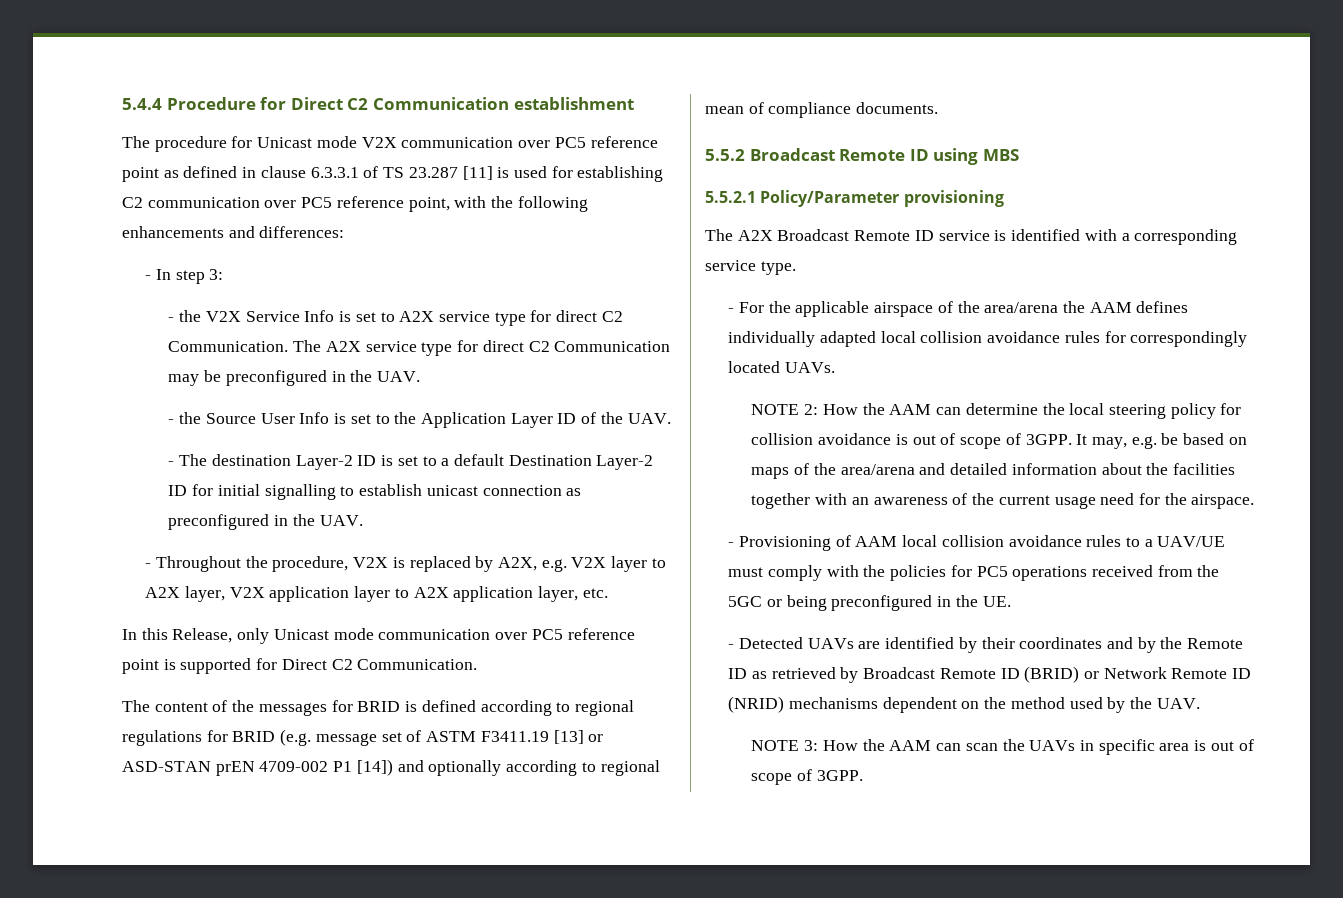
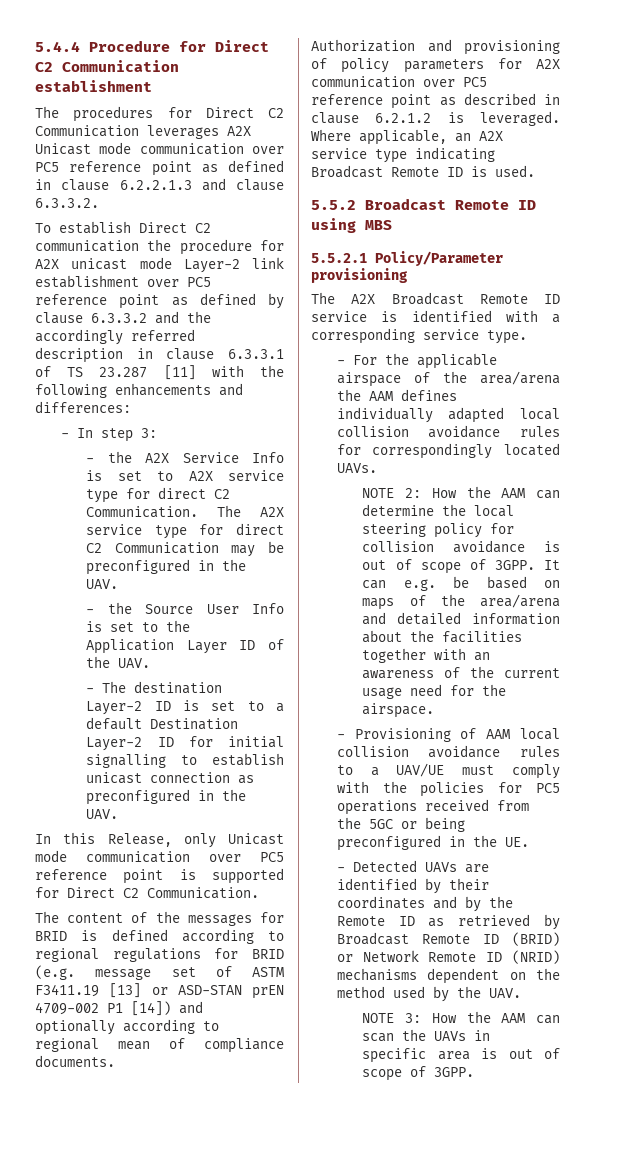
- The procedure for Unicast mode V2X communication over PC5 reference point as defined in clause 6.3.3.1 of TS 23.287 [11] is used for establishing C2 communication over PC5 reference point, with the following enhancements and differences:
+ The procedures for Direct C2 Communication leverages A2X Unicast mode communication over PC5 reference point as defined in clause 6.2.2.1.3 and clause 6.3.3.2.
+ To establish Direct C2 communication the procedure for A2X unicast mode Layer-2 link establishment over PC5 reference point as defined by clause 6.3.3.2 and the accordingly referred description in clause 6.3.3.1 of TS 23.287 [11] with the following enhancements and differences:
- - the V2X Service Info is set to A2X service type for direct C2 Communication.
+ - the A2X Service Info is set to A2X service type for direct C2 Communication.
- - Throughout the procedure, V2X is replaced by A2X, e.g. V2X layer to A2X layer, V2X application layer to A2X application layer, etc.
+ Authorization and provisioning of policy parameters for A2X communication over PC5 reference point as described in clause 6.2.1.2 is leveraged. Where applicable, an A2X service type indicating Broadcast Remote ID is used.
- It may, e.g. be based on maps of the area/arena and detailed information about the facilities together with an awareness of the current usage need for the airspace.
+ It can e.g. be based on maps of the area/arena and detailed information about the facilities together with an awareness of the current usage need for the airspace.

